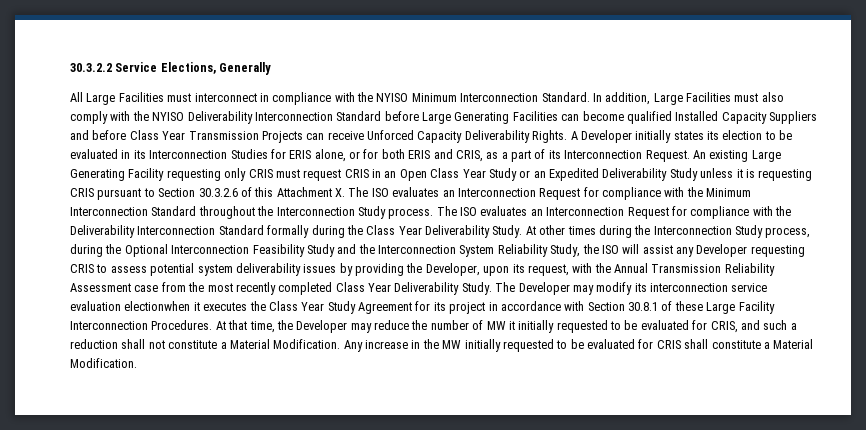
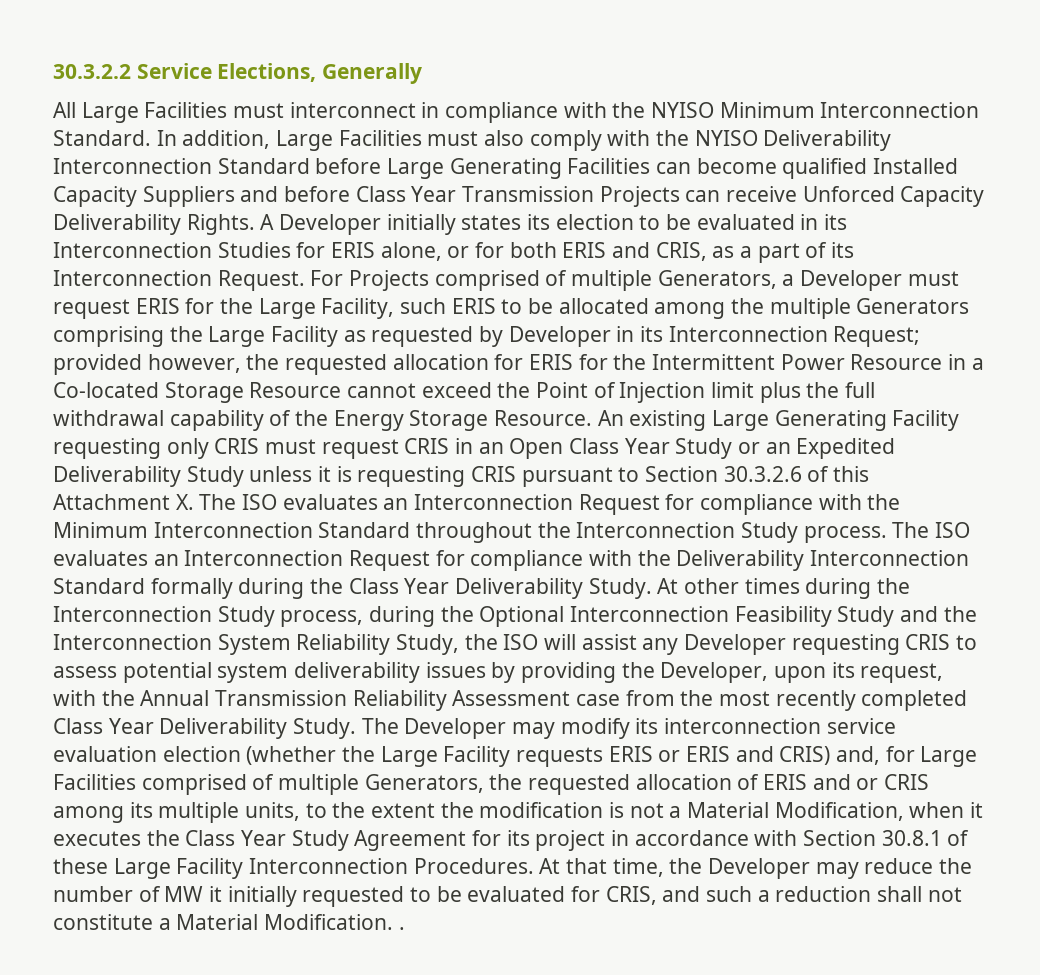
+ For Projects comprised of multiple Generators, a Developer must request ERIS for the Large Facility, such ERIS to be allocated among the multiple Generators comprising the Large Facility as requested by Developer in its Interconnection Request; provided however, the requested allocation for ERIS for the Intermittent Power Resource in a Co-located Storage Resource cannot exceed the Point of Injection limit plus the full withdrawal capability of the Energy Storage Resource.
- The Developer may modify its interconnection service evaluation electionwhen it executes the Class Year Study Agreement for its project in accordance with Section 30.8.1 of these Large Facility Interconnection Procedures.
+ The Developer may modify its interconnection service evaluation election (whether the Large Facility requests ERIS or ERIS and CRIS) and, for Large Facilities comprised of multiple Generators, the requested allocation of ERIS and or CRIS among its multiple units, to the extent the modification is not a Material Modification, when it executes the Class Year Study Agreement for its project in accordance with Section 30.8.1 of these Large Facility Interconnection Procedures.
- At that time, the Developer may reduce the number of MW it initially requested to be evaluated for CRIS, and such a reduction shall not constitute a Material Modification. Any increase in the MW initially requested to be evaluated for CRIS shall constitute a Material Modification.
+ At that time, the Developer may reduce the number of MW it initially requested to be evaluated for CRIS, and such a reduction shall not constitute a Material Modification. .

